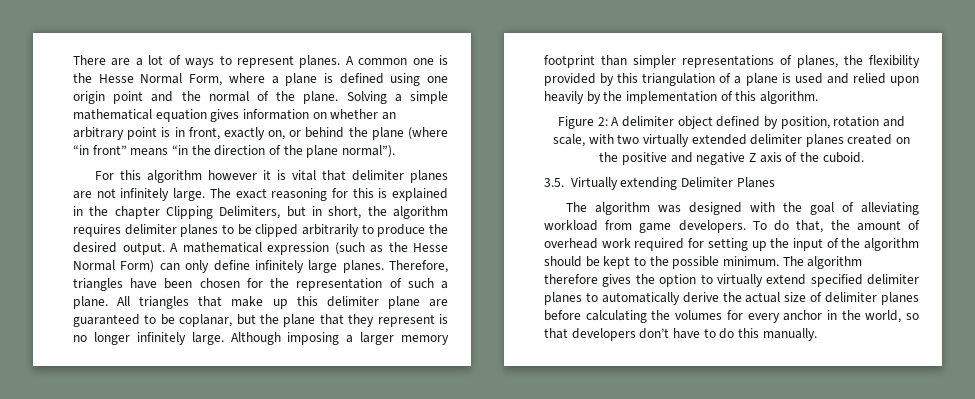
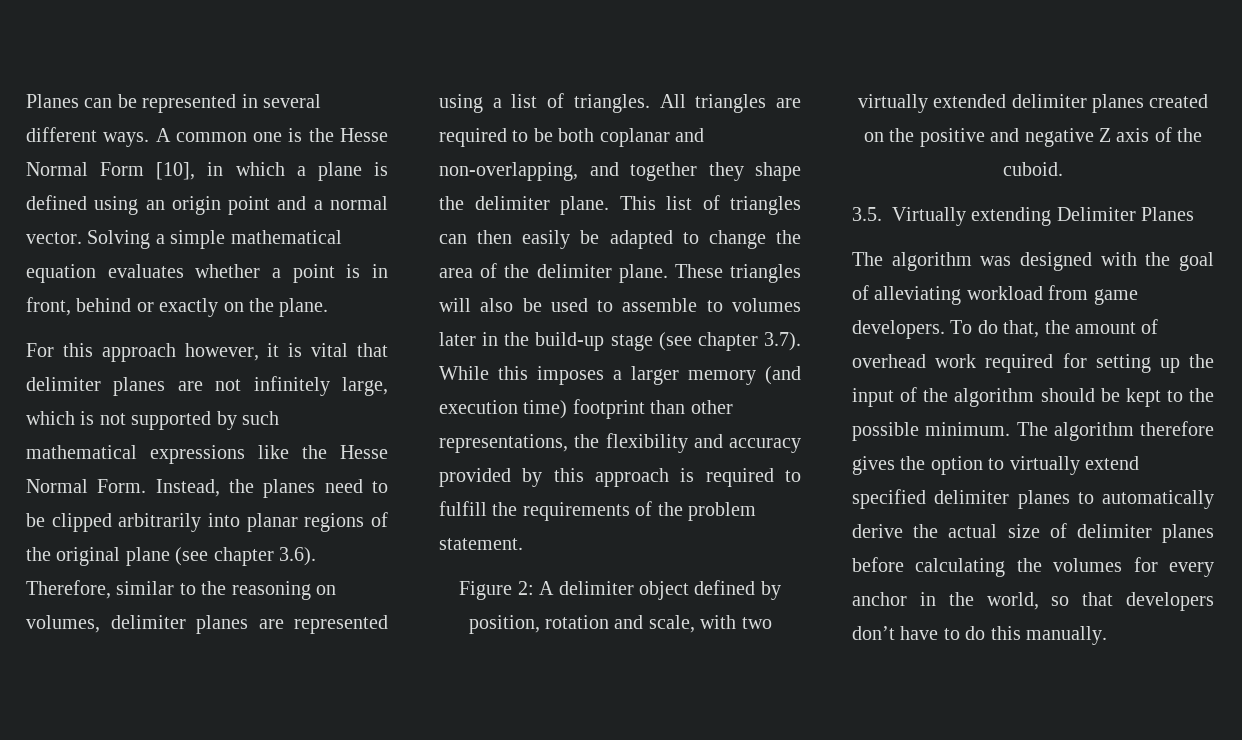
- There are a lot of ways to represent planes.
+ Planes can be represented in several different ways.
- A common one is the Hesse Normal Form, where a plane is defined using one origin point and the normal of the plane.
+ A common one is the Hesse Normal Form [10], in which a plane is defined using an origin point and a normal vector.
- Solving a simple mathematical equation gives information on whether an arbitrary point is in front, exactly on, or behind the plane (where “in front” means “in the direction of the plane normal”).
+ Solving a simple mathematical equation evaluates whether a point is in front, behind or exactly on the plane.
- For this algorithm however it is vital that delimiter planes are not infinitely large. The exact reasoning for this is explained in the chapter Clipping Delimiters, but in short, the algorithm requires delimiter planes to be clipped arbitrarily to produce the desired output. A mathematical expression (such as the Hesse Normal Form) can only define infinitely large planes. Therefore, triangles have been chosen for the representation of such a plane. All triangles that make up this delimiter plane are guaranteed to be coplanar, but the plane that they represent is no longer infinitely large. Although imposing a larger memory footprint than simpler representations of planes, the flexibility provided by this triangulation of a plane is used and relied upon heavily by the implementation of this algorithm.
+ For this approach however, it is vital that delimiter planes are not infinitely large, which is not supported by such mathematical expressions like the Hesse Normal Form. Instead, the planes need to be clipped arbitrarily into planar regions of the original plane (see chapter 3.6). Therefore, similar to the reasoning on volumes, delimiter planes are represented using a list of triangles. All triangles are required to be both coplanar and non-overlapping, and together they shape the delimiter plane. This list of triangles can then easily be adapted to change the area of the delimiter plane. These triangles will also be used to assemble to volumes later in the build-up stage (see chapter 3.7). While this imposes a larger memory (and execution time) footprint than other representations, the flexibility and accuracy provided by this approach is required to fulfill the requirements of the problem statement.

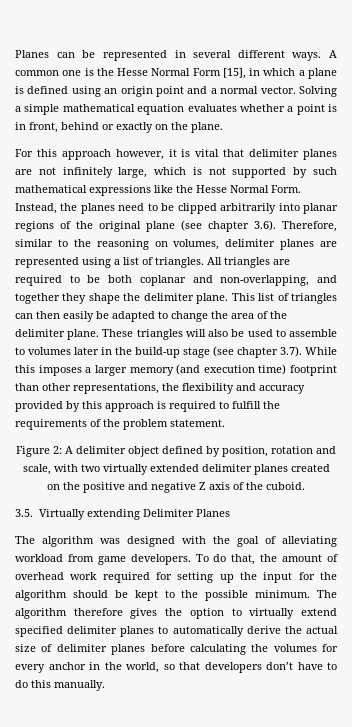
- A common one is the Hesse Normal Form [10], in which a plane is defined using an origin point and a normal vector.
+ A common one is the Hesse Normal Form [15], in which a plane is defined using an origin point and a normal vector.
- To do that, the amount of overhead work required for setting up the input of the algorithm should be kept to the possible minimum.
+ To do that, the amount of overhead work required for setting up the input for the algorithm should be kept to the possible minimum.

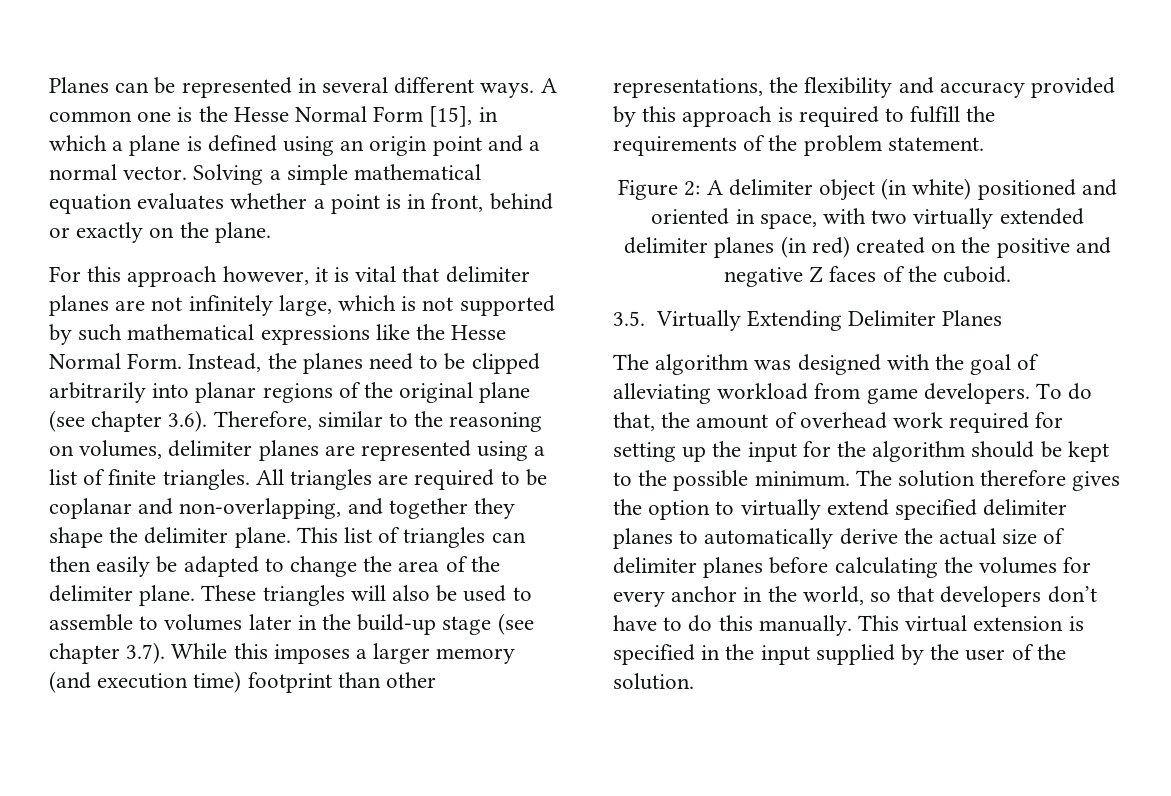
- Instead, the planes need to be clipped arbitrarily into planar regions of the original plane (see chapter 3.6). Therefore, similar to the reasoning on volumes, delimiter planes are represented using a list of triangles.
+ Instead, the planes need to be clipped arbitrarily into planar regions of the original plane (see chapter 3.6). Therefore, similar to the reasoning on volumes, delimiter planes are represented using a list of finite triangles.
- All triangles are required to be both coplanar and non-overlapping, and together they shape the delimiter plane.
+ All triangles are required to be coplanar and non-overlapping, and together they shape the delimiter plane.
- Figure 2: A delimiter object defined by position, rotation and scale, with two virtually extended delimiter planes created on the positive and negative Z axis of the cuboid.
+ Figure 2: A delimiter object (in white) positioned and oriented in space, with two virtually extended delimiter planes (in red) created on the positive and negative Z faces of the cuboid.
- 3.5. Virtually extending Delimiter Planes
+ 3.5. Virtually Extending Delimiter Planes
- The algorithm therefore gives the option to virtually extend specified delimiter planes to automatically derive the actual size of delimiter planes before calculating the volumes for every anchor in the world, so that developers don’t have to do this manually.
+ The solution therefore gives the option to virtually extend specified delimiter planes to automatically derive the actual size of delimiter planes before calculating the volumes for every anchor in the world, so that developers don’t have to do this manually.
+ This virtual extension is specified in the input supplied by the user of the solution.

